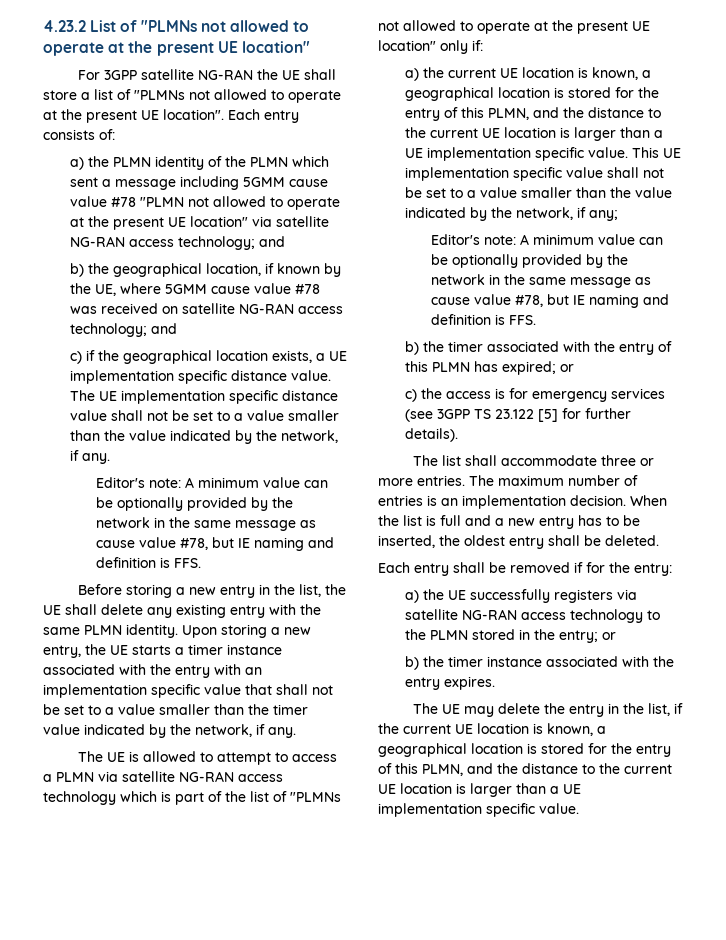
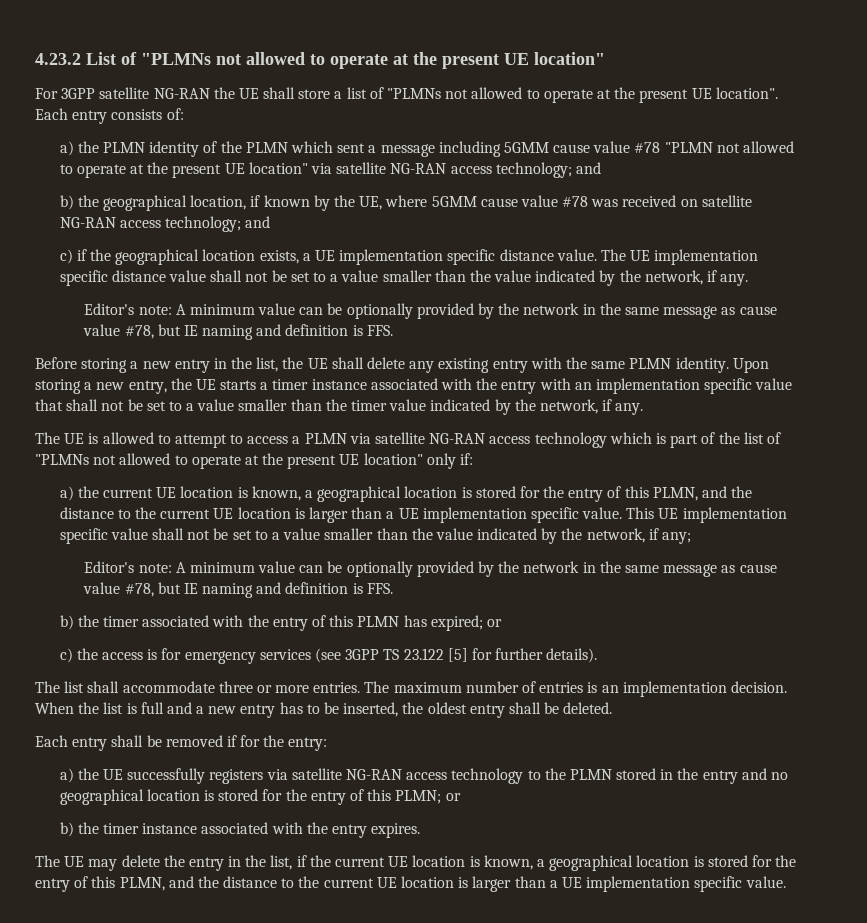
- a) the UE successfully registers via satellite NG-RAN access technology to the PLMN stored in the entry; or
+ a) the UE successfully registers via satellite NG-RAN access technology to the PLMN stored in the entry and no geographical location is stored for the entry of this PLMN; or

